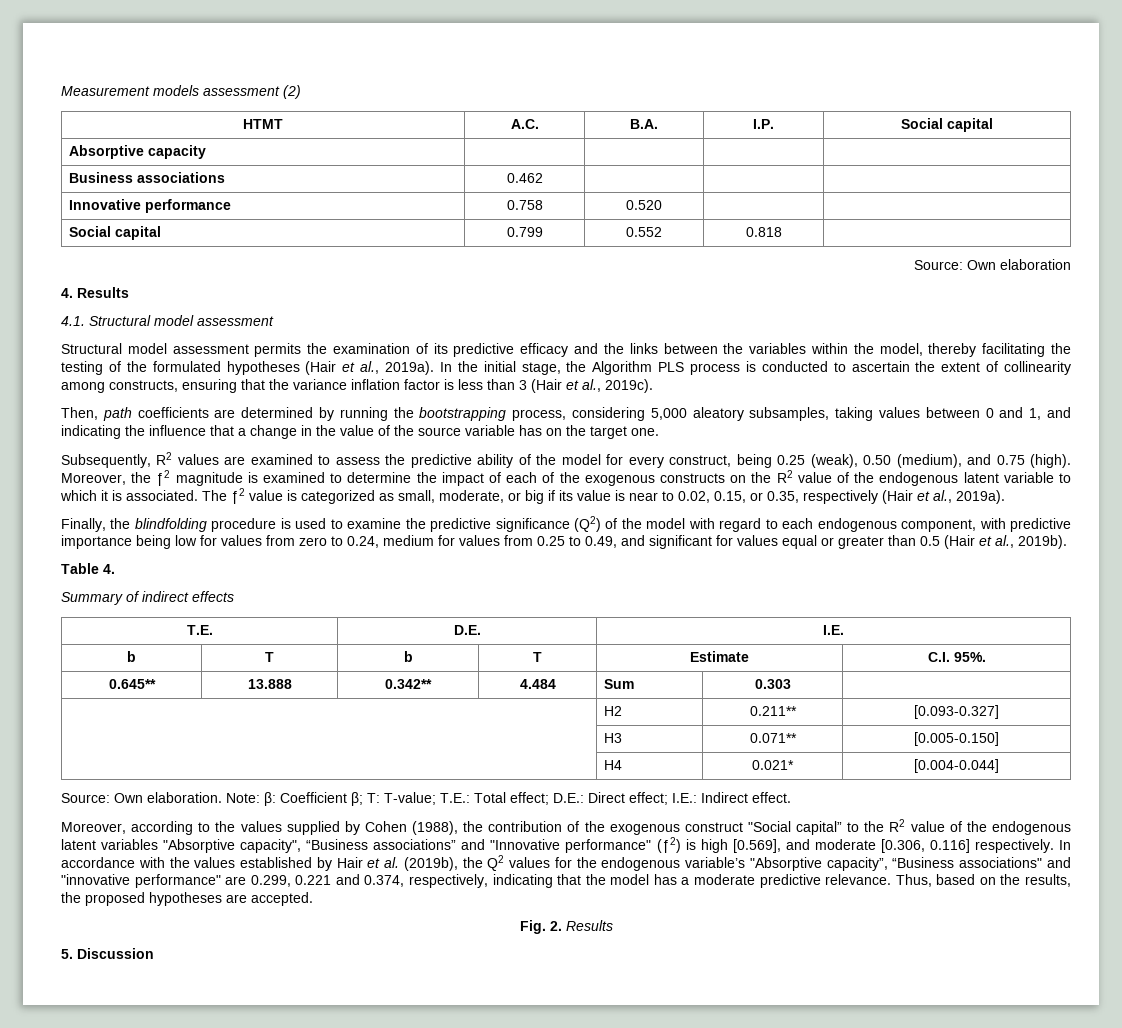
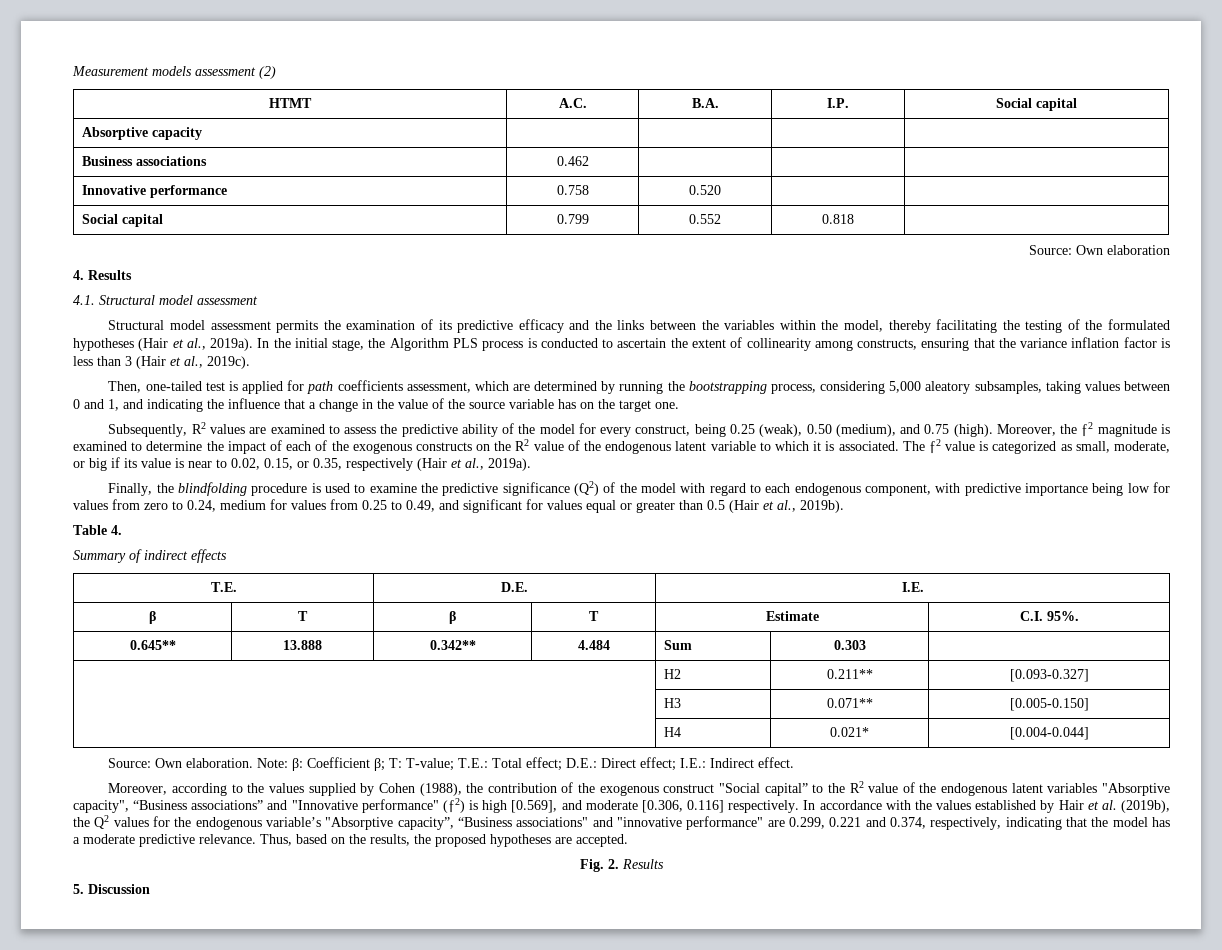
- Then, path coefficients are determined by running the bootstrapping process, considering 5,000 aleatory subsamples, taking values between 0 and 1, and indicating the influence that a change in the value of the source variable has on the target one.
+ Then, one-tailed test is applied for path coefficients assessment, which are determined by running the bootstrapping process, considering 5,000 aleatory subsamples, taking values between 0 and 1, and indicating the influence that a change in the value of the source variable has on the target one.
- b | T | b | T | Estimate | C.I. 95%.
+ β | T | β | T | Estimate | C.I. 95%.

